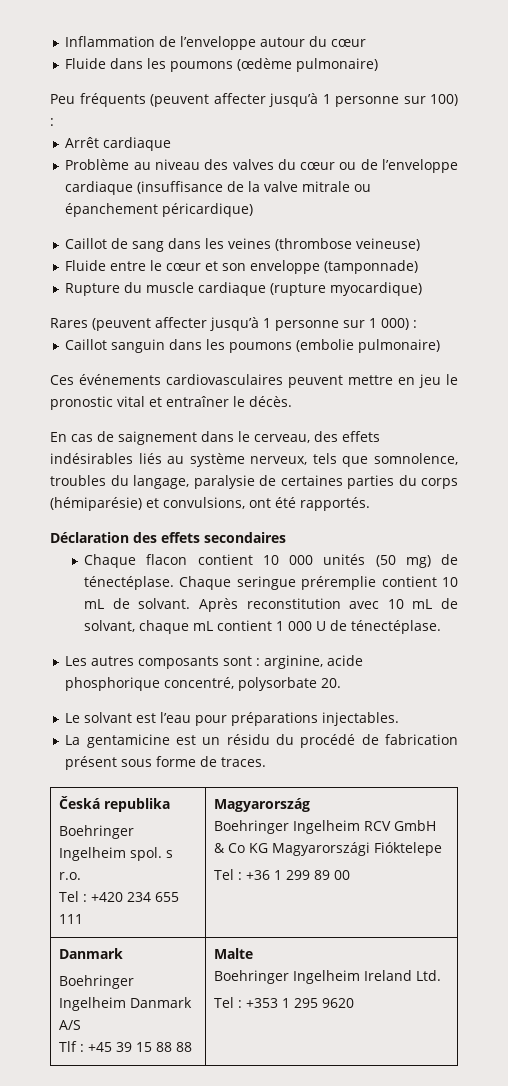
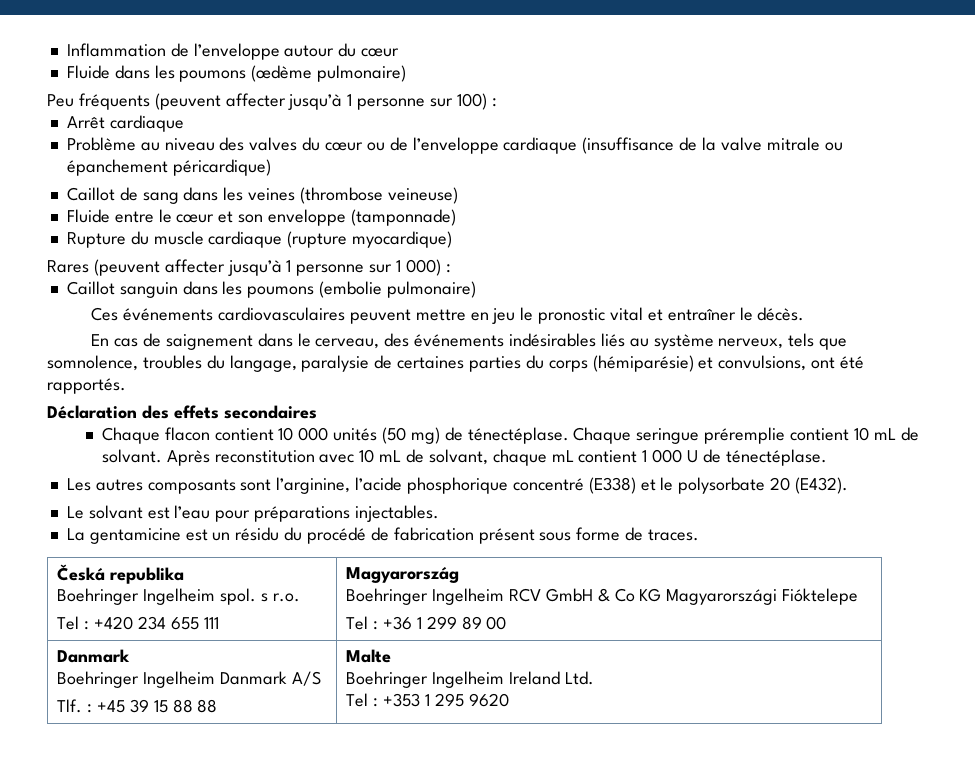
- En cas de saignement dans le cerveau, des effets indésirables liés au système nerveux, tels que somnolence, troubles du langage, paralysie de certaines parties du corps (hémiparésie) et convulsions, ont été rapportés.
+ En cas de saignement dans le cerveau, des événements indésirables liés au système nerveux, tels que somnolence, troubles du langage, paralysie de certaines parties du corps (hémiparésie) et convulsions, ont été rapportés.
- Les autres composants sont : arginine, acide phosphorique concentré, polysorbate 20.
+ Les autres composants sont l’arginine, l’acide phosphorique concentré (E338) et le polysorbate 20 (E432).
  Česká republika
  Boehringer Ingelheim spol. s r.o.
  Tel : +420 234 655 111 | Magyarország
  Boehringer Ingelheim RCV GmbH & Co KG Magyarországi Fióktelepe
  Tel : +36 1 299 89 00
  Danmark
  Boehringer Ingelheim Danmark A/S
- Tlf : +45 39 15 88 88 | Malte
+ Tlf. : +45 39 15 88 88 | Malte

